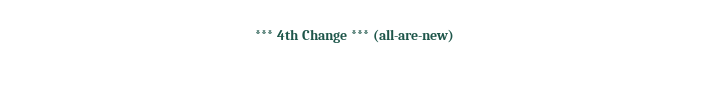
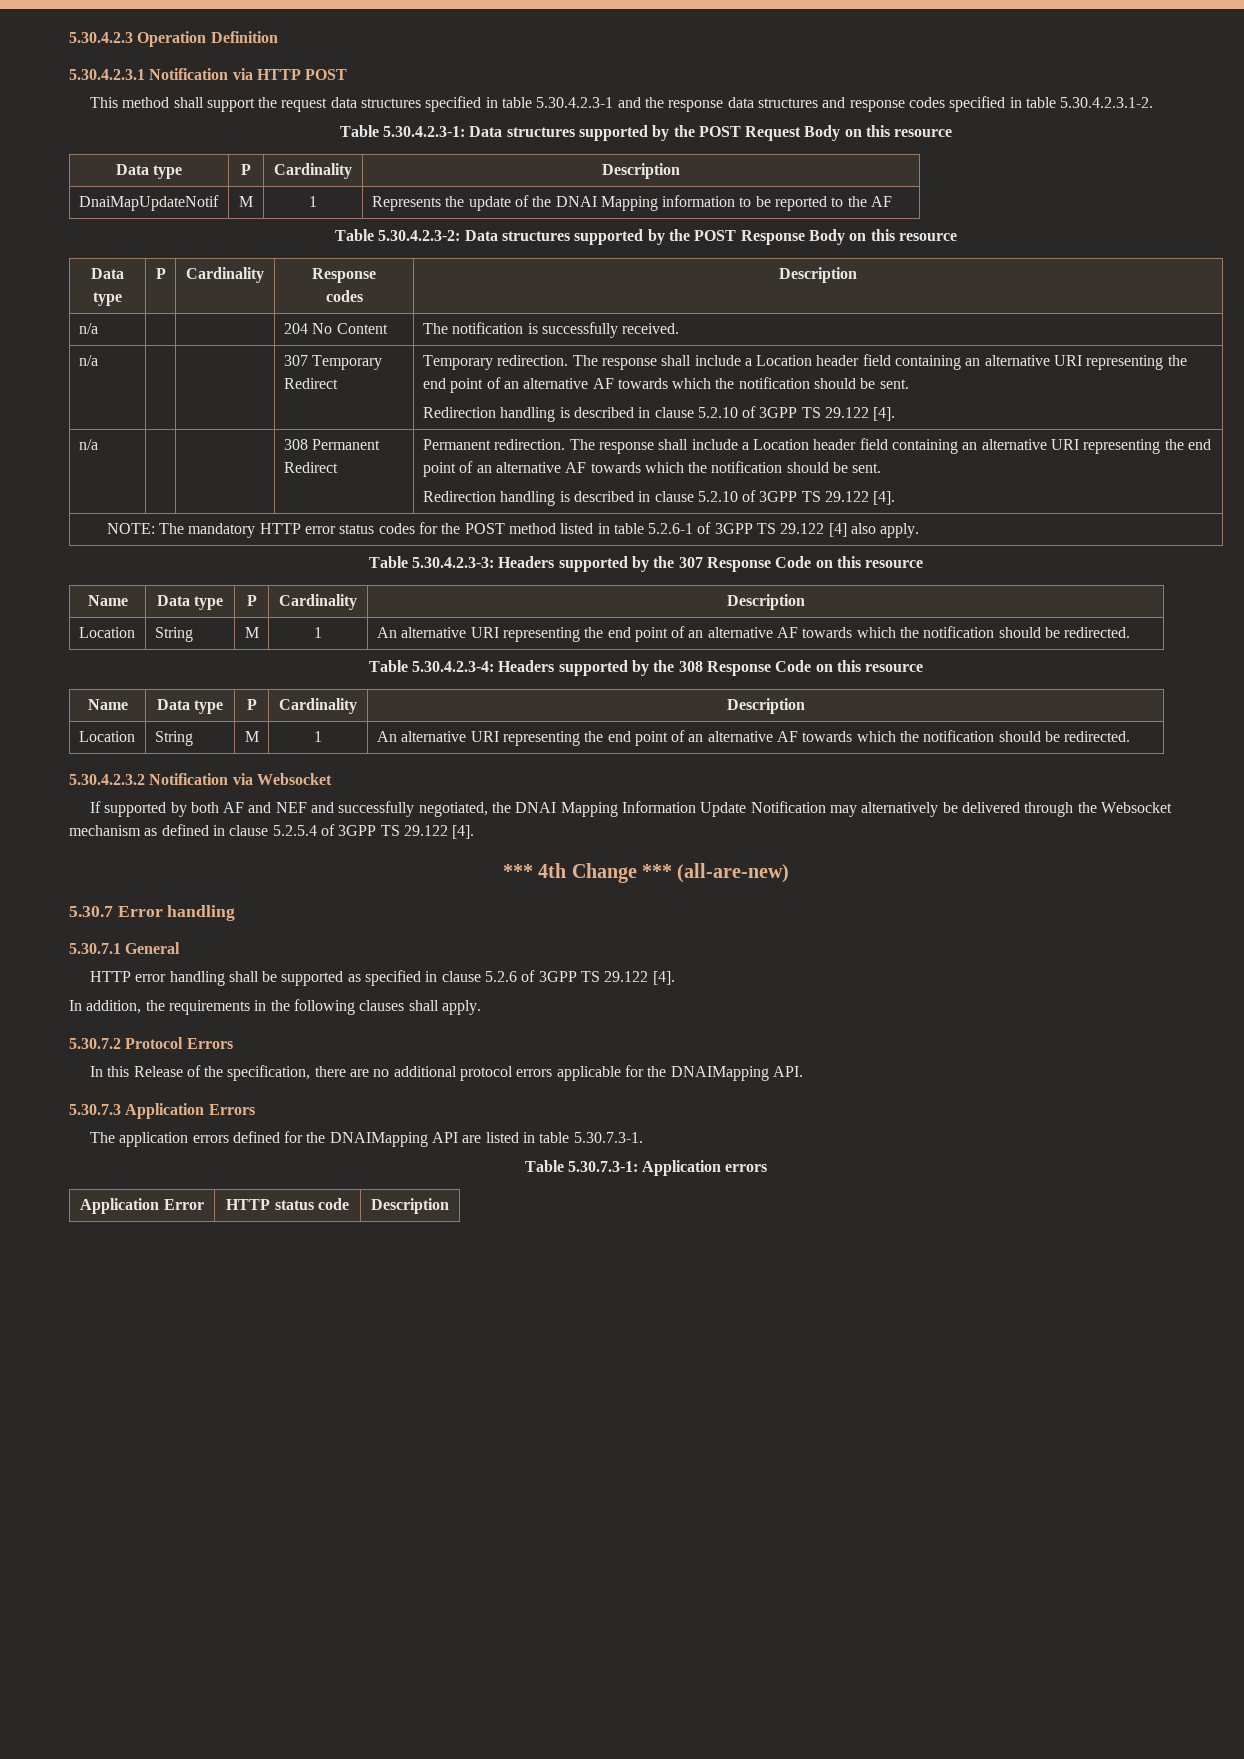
+ 5.30.4.2.3 Operation Definition
+ 5.30.4.2.3.1 Notification via HTTP POST
+ This method shall support the request data structures specified in table 5.30.4.2.3-1 and the response data structures and response codes specified in table 5.30.4.2.3.1-2.
+ Table 5.30.4.2.3-1: Data structures supported by the POST Request Body on this resource
+ Data type | P | Cardinality | Description
+ DnaiMapUpdateNotif | M | 1 | Represents the update of the DNAI Mapping information to be reported to the AF
+ Table 5.30.4.2.3-2: Data structures supported by the POST Response Body on this resource
+ Data type | P | Cardinality | Response
+ codes | Description
+ n/a | | | 204 No Content | The notification is successfully received.
+ n/a | | | 307 Temporary Redirect | Temporary redirection. The response shall include a Location header field containing an alternative URI representing the end point of an alternative AF towards which the notification should be sent.
+ Redirection handling is described in clause 5.2.10 of 3GPP TS 29.122 [4].
+ n/a | | | 308 Permanent Redirect | Permanent redirection. The response shall include a Location header field containing an alternative URI representing the end point of an alternative AF towards which the notification should be sent.
+ Redirection handling is described in clause 5.2.10 of 3GPP TS 29.122 [4].
+ NOTE: The mandatory HTTP error status codes for the POST method listed in table 5.2.6-1 of 3GPP TS 29.122 [4] also apply.
+ Table 5.30.4.2.3-3: Headers supported by the 307 Response Code on this resource
+ Name | Data type | P | Cardinality | Description
+ Location | String | M | 1 | An alternative URI representing the end point of an alternative AF towards which the notification should be redirected.
+ Table 5.30.4.2.3-4: Headers supported by the 308 Response Code on this resource
+ Name | Data type | P | Cardinality | Description
+ Location | String | M | 1 | An alternative URI representing the end point of an alternative AF towards which the notification should be redirected.
+ 5.30.4.2.3.2 Notification via Websocket
+ If supported by both AF and NEF and successfully negotiated, the DNAI Mapping Information Update Notification may alternatively be delivered through the Websocket mechanism as defined in clause 5.2.5.4 of 3GPP TS 29.122 [4].
+ 5.30.7 Error handling
+ 5.30.7.1 General
+ HTTP error handling shall be supported as specified in clause 5.2.6 of 3GPP TS 29.122 [4].
+ In addition, the requirements in the following clauses shall apply.
+ 5.30.7.2 Protocol Errors
+ In this Release of the specification, there are no additional protocol errors applicable for the DNAIMapping API.
+ 5.30.7.3 Application Errors
+ The application errors defined for the DNAIMapping API are listed in table 5.30.7.3-1.
+ Table 5.30.7.3-1: Application errors
+ Application Error | HTTP status code | Description

